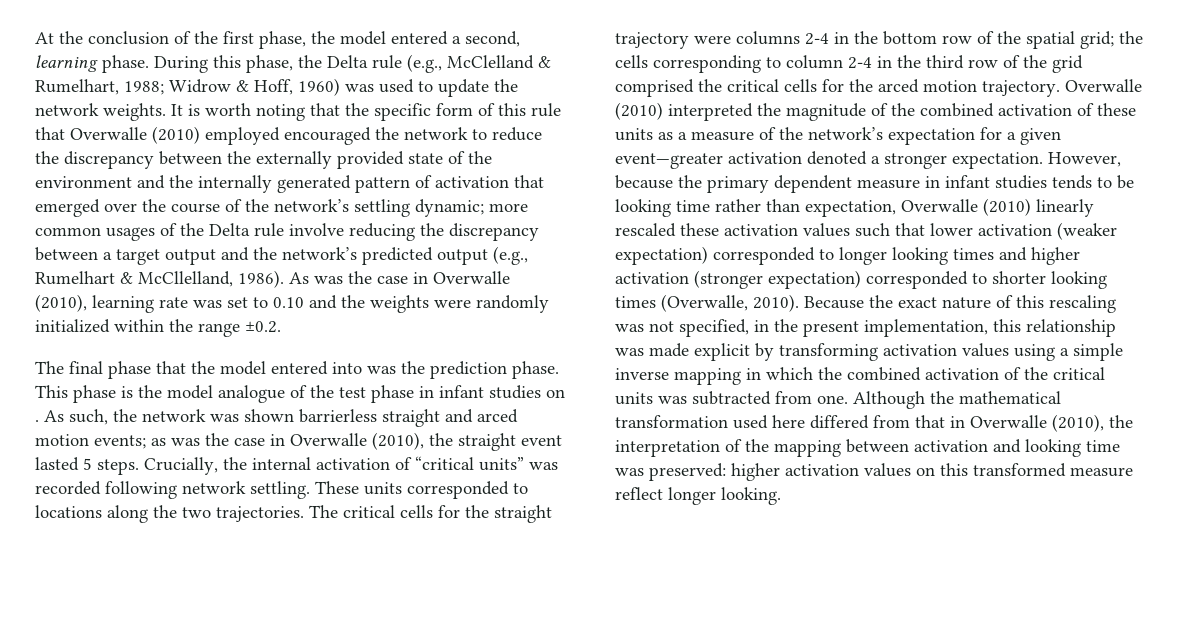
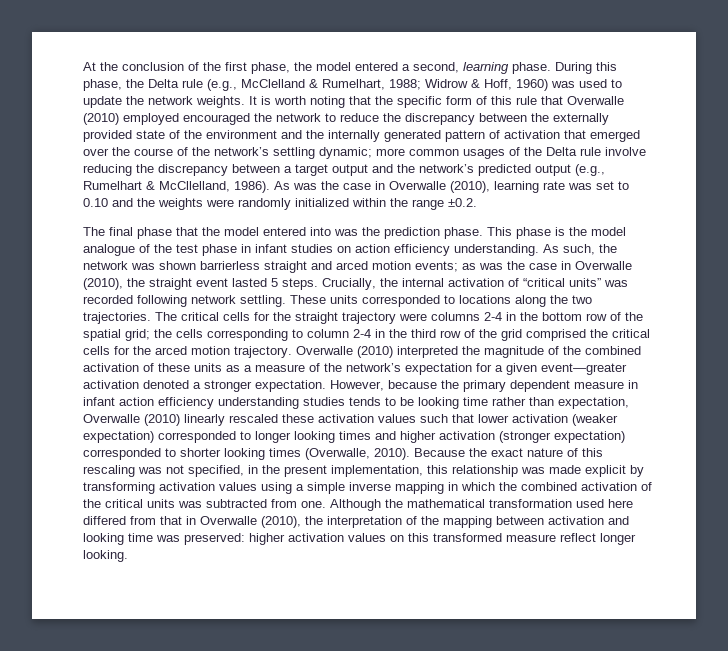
- This phase is the model analogue of the test phase in infant studies on .
+ This phase is the model analogue of the test phase in infant studies on action efficiency understanding.
- However, because the primary dependent measure in infant studies tends to be looking time rather than expectation, Overwalle (2010) linearly rescaled these activation values such that lower activation (weaker expectation) corresponded to longer looking times and higher activation (stronger expectation) corresponded to shorter looking times (Overwalle, 2010).
+ However, because the primary dependent measure in infant action efficiency understanding studies tends to be looking time rather than expectation, Overwalle (2010) linearly rescaled these activation values such that lower activation (weaker expectation) corresponded to longer looking times and higher activation (stronger expectation) corresponded to shorter looking times (Overwalle, 2010).

